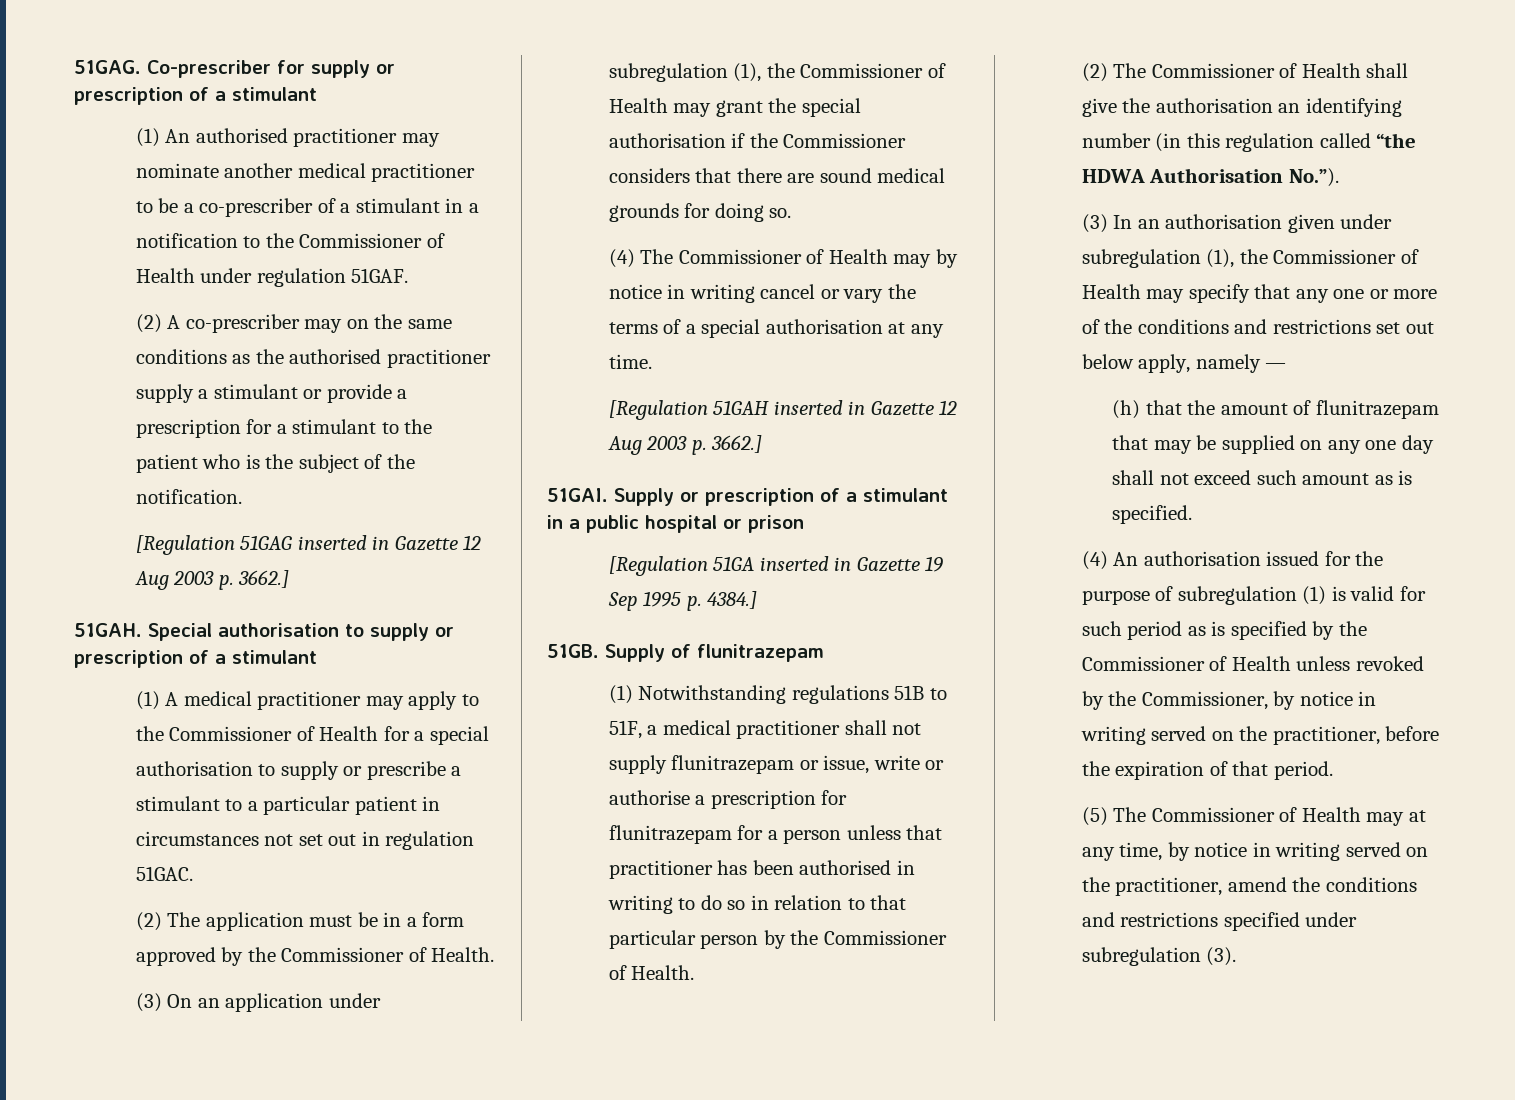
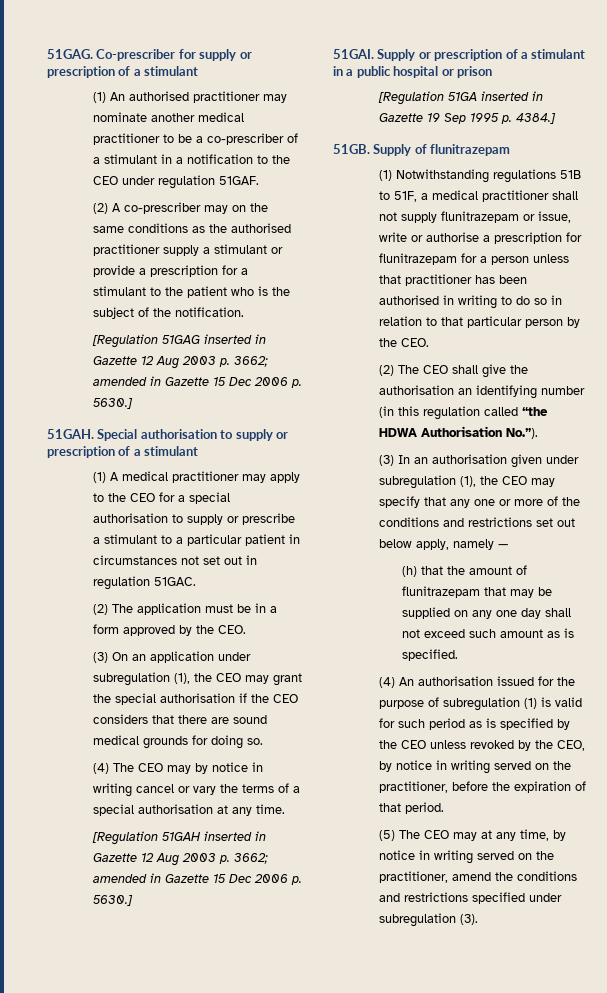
- (1) An authorised practitioner may nominate another medical practitioner to be a co-prescriber of a stimulant in a notification to the Commissioner of Health under regulation 51GAF.
+ (1) An authorised practitioner may nominate another medical practitioner to be a co-prescriber of a stimulant in a notification to the CEO under regulation 51GAF.
- [Regulation 51GAG inserted in Gazette 12 Aug 2003 p. 3662.]
+ [Regulation 51GAG inserted in Gazette 12 Aug 2003 p. 3662; amended in Gazette 15 Dec 2006 p. 5630.]
- (1) A medical practitioner may apply to the Commissioner of Health for a special authorisation to supply or prescribe a stimulant to a particular patient in circumstances not set out in regulation 51GAC.
+ (1) A medical practitioner may apply to the CEO for a special authorisation to supply or prescribe a stimulant to a particular patient in circumstances not set out in regulation 51GAC.
- (2) The application must be in a form approved by the Commissioner of Health.
+ (2) The application must be in a form approved by the CEO.
- (3) On an application under subregulation (1), the Commissioner of Health may grant the special authorisation if the Commissioner considers that there are sound medical grounds for doing so.
+ (3) On an application under subregulation (1), the CEO may grant the special authorisation if the CEO considers that there are sound medical grounds for doing so.
- (4) The Commissioner of Health may by notice in writing cancel or vary the terms of a special authorisation at any time.
+ (4) The CEO may by notice in writing cancel or vary the terms of a special authorisation at any time.
- [Regulation 51GAH inserted in Gazette 12 Aug 2003 p. 3662.]
+ [Regulation 51GAH inserted in Gazette 12 Aug 2003 p. 3662; amended in Gazette 15 Dec 2006 p. 5630.]
- (1) Notwithstanding regulations 51B to 51F, a medical practitioner shall not supply flunitrazepam or issue, write or authorise a prescription for flunitrazepam for a person unless that practitioner has been authorised in writing to do so in relation to that particular person by the Commissioner of Health.
- (2) The Commissioner of Health shall give the authorisation an identifying number (in this regulation called “the HDWA Authorisation No.”).
+ (1) Notwithstanding regulations 51B to 51F, a medical practitioner shall not supply flunitrazepam or issue, write or authorise a prescription for flunitrazepam for a person unless that practitioner has been authorised in writing to do so in relation to that particular person by the CEO.
+ (2) The CEO shall give the authorisation an identifying number (in this regulation called “the HDWA Authorisation No.”).
- (3) In an authorisation given under subregulation (1), the Commissioner of Health may specify that any one or more of the conditions and restrictions set out below apply, namely —
+ (3) In an authorisation given under subregulation (1), the CEO may specify that any one or more of the conditions and restrictions set out below apply, namely —
- (4) An authorisation issued for the purpose of subregulation (1) is valid for such period as is specified by the Commissioner of Health unless revoked by the Commissioner, by notice in writing served on the practitioner, before the expiration of that period.
+ (4) An authorisation issued for the purpose of subregulation (1) is valid for such period as is specified by the CEO unless revoked by the CEO, by notice in writing served on the practitioner, before the expiration of that period.
- (5) The Commissioner of Health may at any time, by notice in writing served on the practitioner, amend the conditions and restrictions specified under subregulation (3).
+ (5) The CEO may at any time, by notice in writing served on the practitioner, amend the conditions and restrictions specified under subregulation (3).

